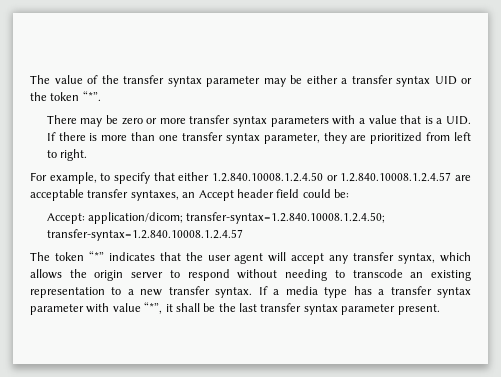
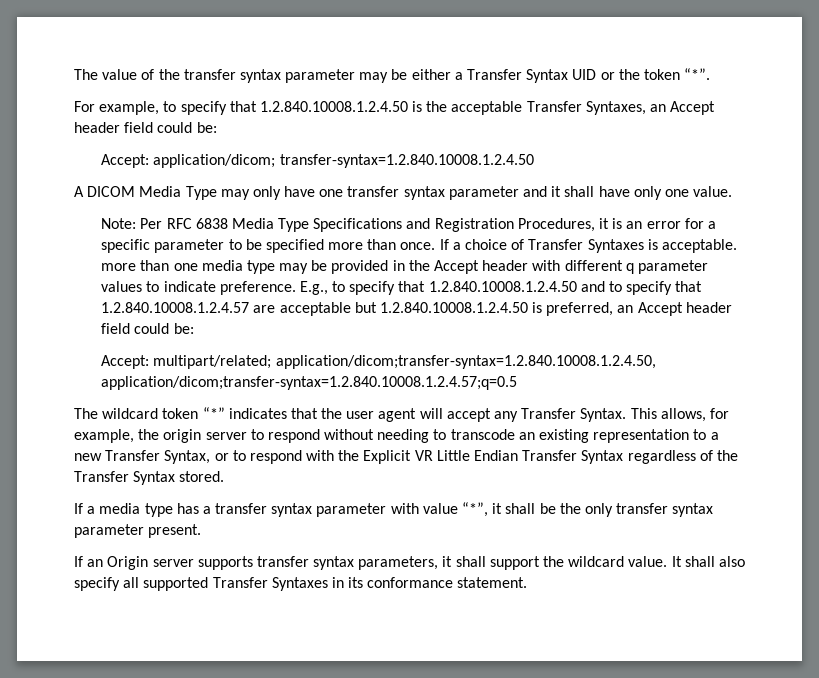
- The value of the transfer syntax parameter may be either a transfer syntax UID or the token “*”.
+ The value of the transfer syntax parameter may be either a Transfer Syntax UID or the token “*”.
- There may be zero or more transfer syntax parameters with a value that is a UID. If there is more than one transfer syntax parameter, they are prioritized from left to right.
- For example, to specify that either 1.2.840.10008.1.2.4.50 or 1.2.840.10008.1.2.4.57 are acceptable transfer syntaxes, an Accept header field could be:
+ For example, to specify that 1.2.840.10008.1.2.4.50 is the acceptable Transfer Syntaxes, an Accept header field could be:
- Accept: application/dicom; transfer-syntax=1.2.840.10008.1.2.4.50; transfer-syntax=1.2.840.10008.1.2.4.57
- The token “*” indicates that the user agent will accept any transfer syntax, which allows the origin server to respond without needing to transcode an existing representation to a new transfer syntax. If a media type has a transfer syntax parameter with value “*”, it shall be the last transfer syntax parameter present.
+ Accept: application/dicom; transfer-syntax=1.2.840.10008.1.2.4.50
+ A DICOM Media Type may only have one transfer syntax parameter and it shall have only one value.
+ Note: Per RFC 6838 Media Type Specifications and Registration Procedures, it is an error for a specific parameter to be specified more than once. If a choice of Transfer Syntaxes is acceptable. more than one media type may be provided in the Accept header with different q parameter values to indicate preference. E.g., to specify that 1.2.840.10008.1.2.4.50 and to specify that 1.2.840.10008.1.2.4.57 are acceptable but 1.2.840.10008.1.2.4.50 is preferred, an Accept header field could be:
+ Accept: multipart/related; application/dicom;transfer-syntax=1.2.840.10008.1.2.4.50, application/dicom;transfer-syntax=1.2.840.10008.1.2.4.57;q=0.5
+ The wildcard token “*” indicates that the user agent will accept any Transfer Syntax. This allows, for example, the origin server to respond without needing to transcode an existing representation to a new Transfer Syntax, or to respond with the Explicit VR Little Endian Transfer Syntax regardless of the Transfer Syntax stored.
+ If a media type has a transfer syntax parameter with value “*”, it shall be the only transfer syntax parameter present.
+ If an Origin server supports transfer syntax parameters, it shall support the wildcard value. It shall also specify all supported Transfer Syntaxes in its conformance statement.

